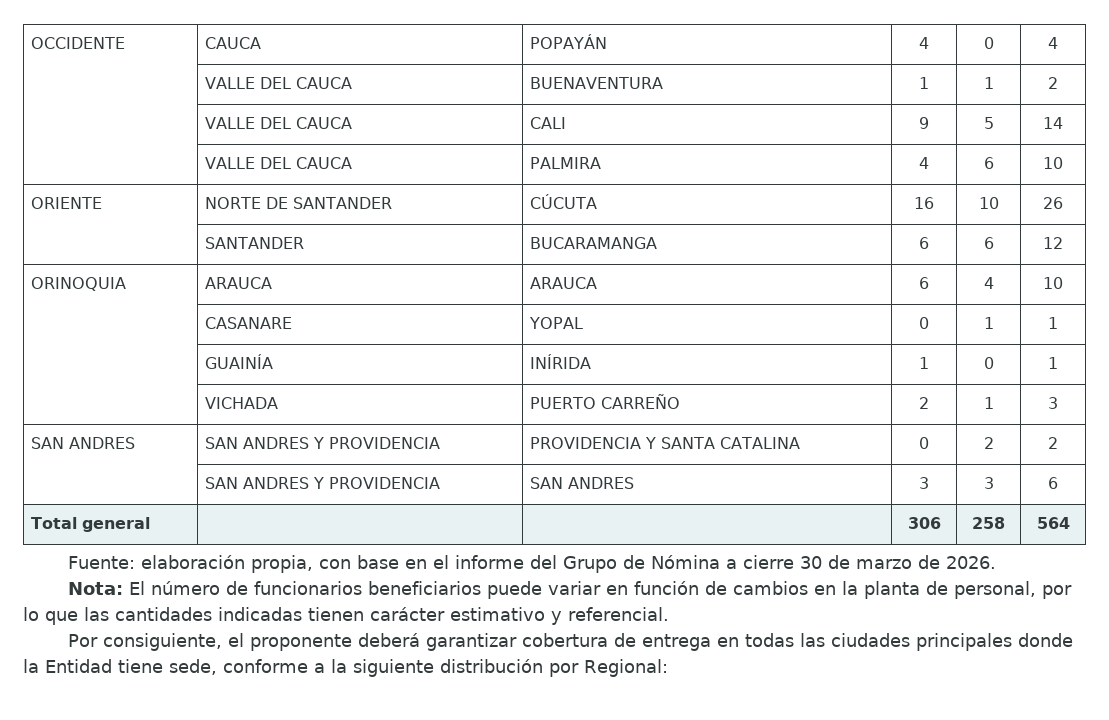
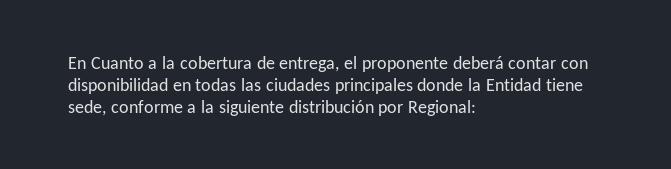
- OCCIDENTE | CAUCA | POPAYÁN | 4 | 0 | 4
- | VALLE DEL CAUCA | BUENAVENTURA | 1 | 1 | 2
- | VALLE DEL CAUCA | CALI | 9 | 5 | 14
- | VALLE DEL CAUCA | PALMIRA | 4 | 6 | 10
- ORIENTE | NORTE DE SANTANDER | CÚCUTA | 16 | 10 | 26
- | SANTANDER | BUCARAMANGA | 6 | 6 | 12
- ORINOQUIA | ARAUCA | ARAUCA | 6 | 4 | 10
- | CASANARE | YOPAL | 0 | 1 | 1
- | GUAINÍA | INÍRIDA | 1 | 0 | 1
- | VICHADA | PUERTO CARREÑO | 2 | 1 | 3
- SAN ANDRES | SAN ANDRES Y PROVIDENCIA | PROVIDENCIA Y SANTA CATALINA | 0 | 2 | 2
- | SAN ANDRES Y PROVIDENCIA | SAN ANDRES | 3 | 3 | 6
- Total general | | | 306 | 258 | 564
- Fuente: elaboración propia, con base en el informe del Grupo de Nómina a cierre 30 de marzo de 2026.
- Nota: El número de funcionarios beneficiarios puede variar en función de cambios en la planta de personal, por lo que las cantidades indicadas tienen carácter estimativo y referencial.
- Por consiguiente, el proponente deberá garantizar cobertura de entrega en todas las ciudades principales donde la Entidad tiene sede, conforme a la siguiente distribución por Regional:
+ En Cuanto a la cobertura de entrega, el proponente deberá contar con disponibilidad en todas las ciudades principales donde la Entidad tiene sede, conforme a la siguiente distribución por Regional:

